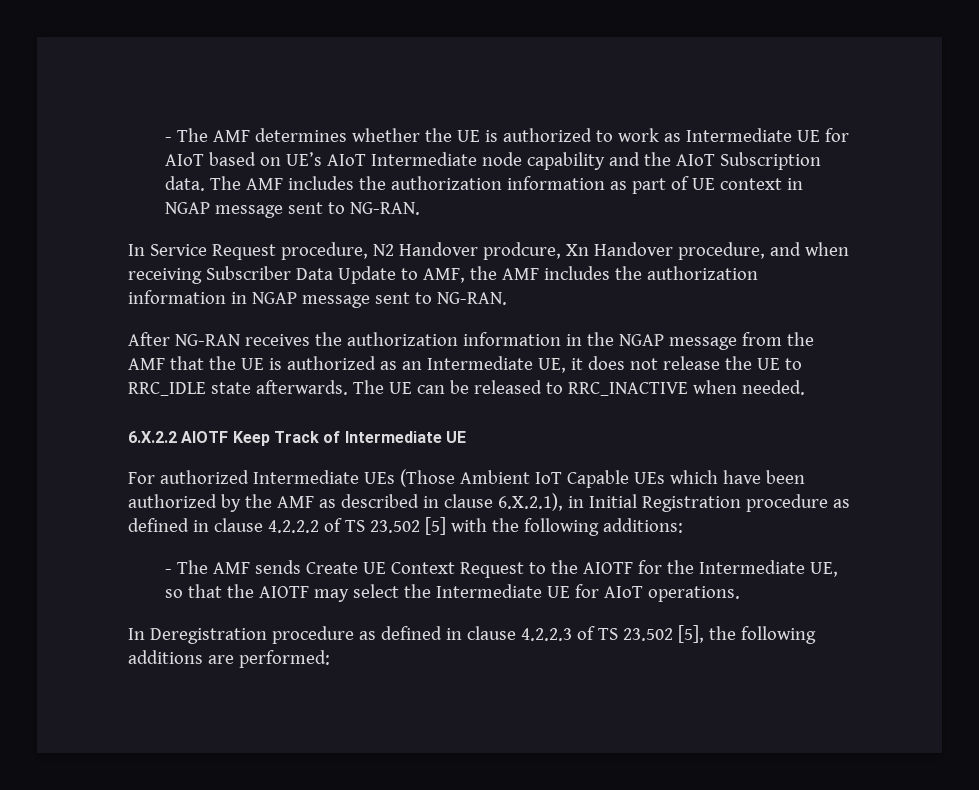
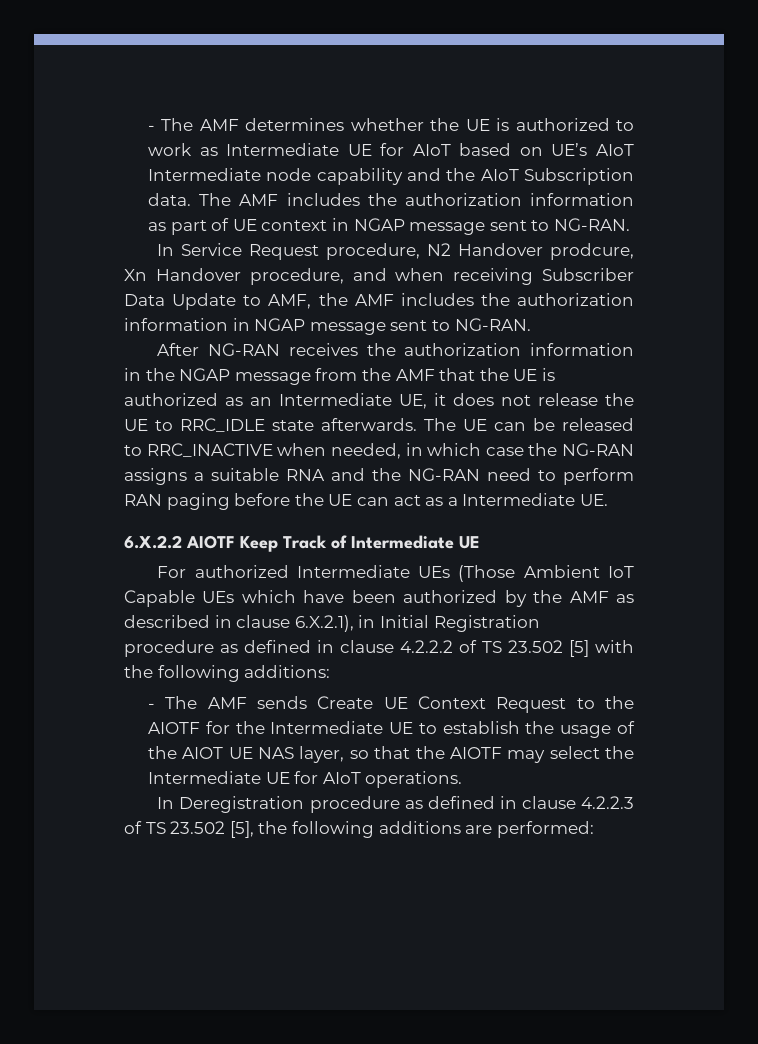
- The UE can be released to RRC_INACTIVE when needed.
+ The UE can be released to RRC_INACTIVE when needed, in which case the NG-RAN assigns a suitable RNA and the NG-RAN need to perform RAN paging before the UE can act as a Intermediate UE.
- - The AMF sends Create UE Context Request to the AIOTF for the Intermediate UE, so that the AIOTF may select the Intermediate UE for AIoT operations.
+ - The AMF sends Create UE Context Request to the AIOTF for the Intermediate UE to establish the usage of the AIOT UE NAS layer, so that the AIOTF may select the Intermediate UE for AIoT operations.

